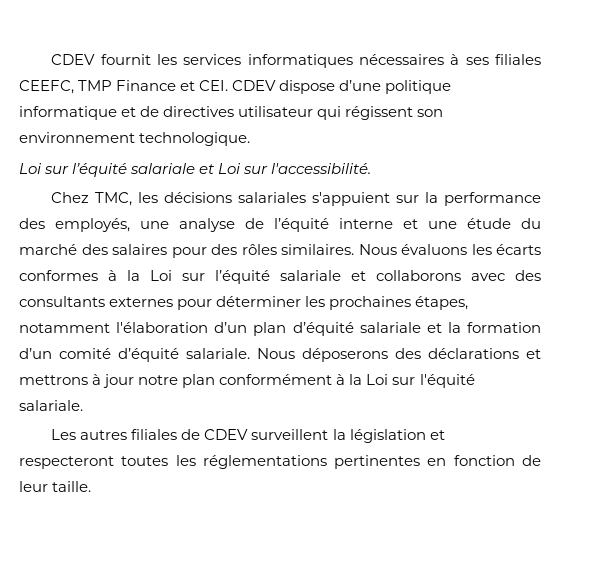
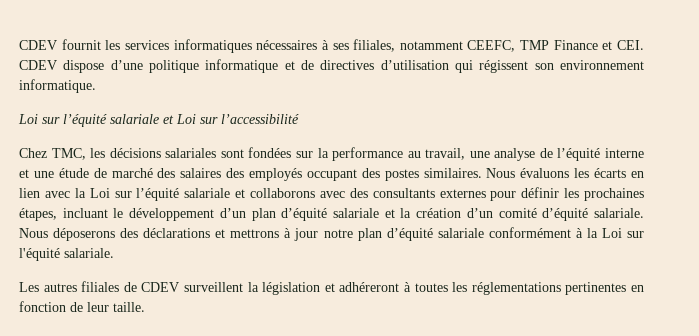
- CDEV fournit les services informatiques nécessaires à ses filiales CEEFC, TMP Finance et CEI. CDEV dispose d’une politique informatique et de directives utilisateur qui régissent son environnement technologique.
+ CDEV fournit les services informatiques nécessaires à ses filiales, notamment CEEFC, TMP Finance et CEI. CDEV dispose d’une politique informatique et de directives d’utilisation qui régissent son environnement informatique.
- Loi sur l’équité salariale et Loi sur l'accessibilité.
+ Loi sur l’équité salariale et Loi sur l’accessibilité
- Chez TMC, les décisions salariales s'appuient sur la performance des employés, une analyse de l’équité interne et une étude du marché des salaires pour des rôles similaires.
+ Chez TMC, les décisions salariales sont fondées sur la performance au travail, une analyse de l’équité interne et une étude de marché des salaires des employés occupant des postes similaires.
- Nous évaluons les écarts conformes à la Loi sur l’équité salariale et collaborons avec des consultants externes pour déterminer les prochaines étapes, notamment l'élaboration d’un plan d’équité salariale et la formation d’un comité d’équité salariale.
+ Nous évaluons les écarts en lien avec la Loi sur l’équité salariale et collaborons avec des consultants externes pour définir les prochaines étapes, incluant le développement d’un plan d’équité salariale et la création d’un comité d’équité salariale.
- Nous déposerons des déclarations et mettrons à jour notre plan conformément à la Loi sur l'équité salariale.
+ Nous déposerons des déclarations et mettrons à jour notre plan d’équité salariale conformément à la Loi sur l'équité salariale.
- Les autres filiales de CDEV surveillent la législation et respecteront toutes les réglementations pertinentes en fonction de leur taille.
+ Les autres filiales de CDEV surveillent la législation et adhéreront à toutes les réglementations pertinentes en fonction de leur taille.

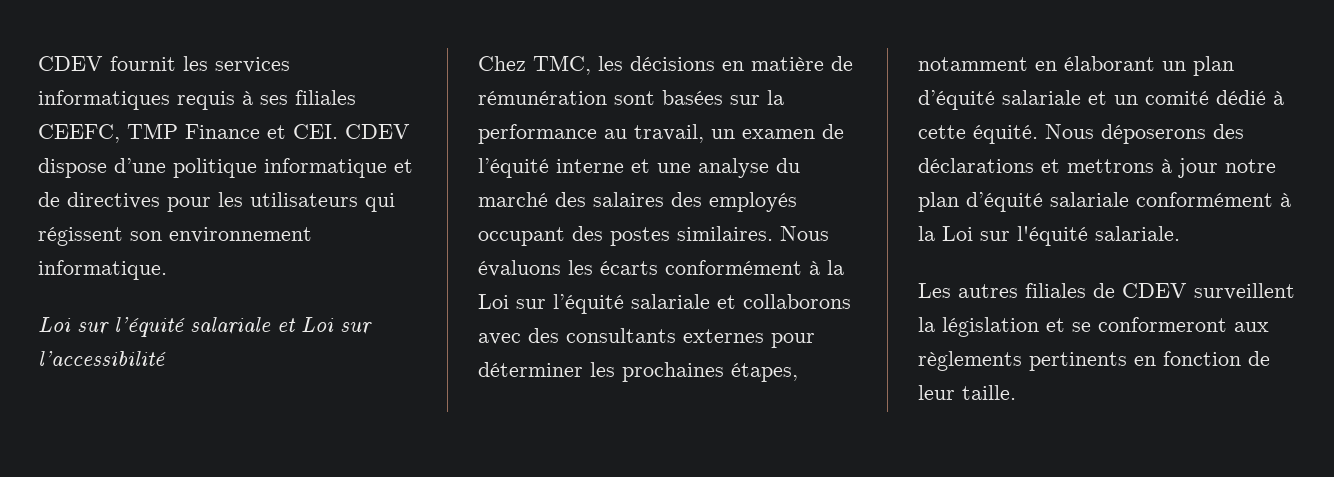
- CDEV fournit les services informatiques nécessaires à ses filiales, notamment CEEFC, TMP Finance et CEI. CDEV dispose d’une politique informatique et de directives d’utilisation qui régissent son environnement informatique.
+ CDEV fournit les services informatiques requis à ses filiales CEEFC, TMP Finance et CEI. CDEV dispose d’une politique informatique et de directives pour les utilisateurs qui régissent son environnement informatique.
- Chez TMC, les décisions salariales sont fondées sur la performance au travail, une analyse de l’équité interne et une étude de marché des salaires des employés occupant des postes similaires.
+ Chez TMC, les décisions en matière de rémunération sont basées sur la performance au travail, un examen de l’équité interne et une analyse du marché des salaires des employés occupant des postes similaires.
- Nous évaluons les écarts en lien avec la Loi sur l’équité salariale et collaborons avec des consultants externes pour définir les prochaines étapes, incluant le développement d’un plan d’équité salariale et la création d’un comité d’équité salariale.
+ Nous évaluons les écarts conformément à la Loi sur l’équité salariale et collaborons avec des consultants externes pour déterminer les prochaines étapes, notamment en élaborant un plan d’équité salariale et un comité dédié à cette équité.
- Les autres filiales de CDEV surveillent la législation et adhéreront à toutes les réglementations pertinentes en fonction de leur taille.
+ Les autres filiales de CDEV surveillent la législation et se conformeront aux règlements pertinents en fonction de leur taille.

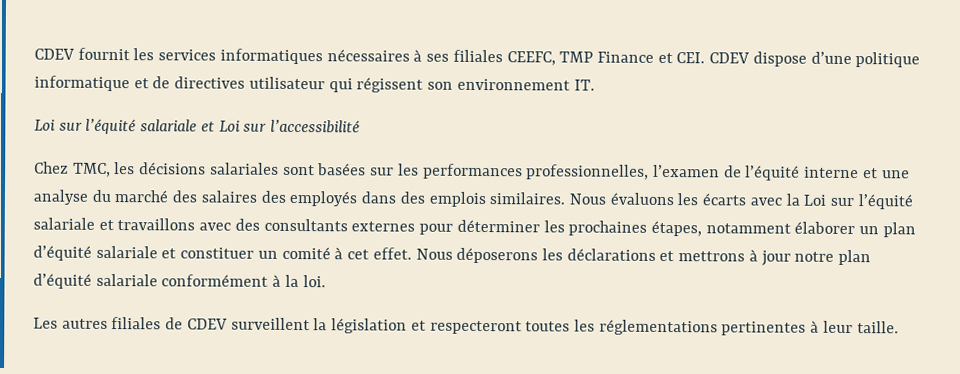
- CDEV fournit les services informatiques requis à ses filiales CEEFC, TMP Finance et CEI. CDEV dispose d’une politique informatique et de directives pour les utilisateurs qui régissent son environnement informatique.
+ CDEV fournit les services informatiques nécessaires à ses filiales CEEFC, TMP Finance et CEI. CDEV dispose d’une politique informatique et de directives utilisateur qui régissent son environnement IT.
- Chez TMC, les décisions en matière de rémunération sont basées sur la performance au travail, un examen de l’équité interne et une analyse du marché des salaires des employés occupant des postes similaires.
+ Chez TMC, les décisions salariales sont basées sur les performances professionnelles, l’examen de l’équité interne et une analyse du marché des salaires des employés dans des emplois similaires.
- Nous évaluons les écarts conformément à la Loi sur l’équité salariale et collaborons avec des consultants externes pour déterminer les prochaines étapes, notamment en élaborant un plan d’équité salariale et un comité dédié à cette équité.
+ Nous évaluons les écarts avec la Loi sur l’équité salariale et travaillons avec des consultants externes pour déterminer les prochaines étapes, notamment élaborer un plan d’équité salariale et constituer un comité à cet effet.
- Nous déposerons des déclarations et mettrons à jour notre plan d’équité salariale conformément à la Loi sur l'équité salariale.
+ Nous déposerons les déclarations et mettrons à jour notre plan d’équité salariale conformément à la loi.
- Les autres filiales de CDEV surveillent la législation et se conformeront aux règlements pertinents en fonction de leur taille.
+ Les autres filiales de CDEV surveillent la législation et respecteront toutes les réglementations pertinentes à leur taille.

